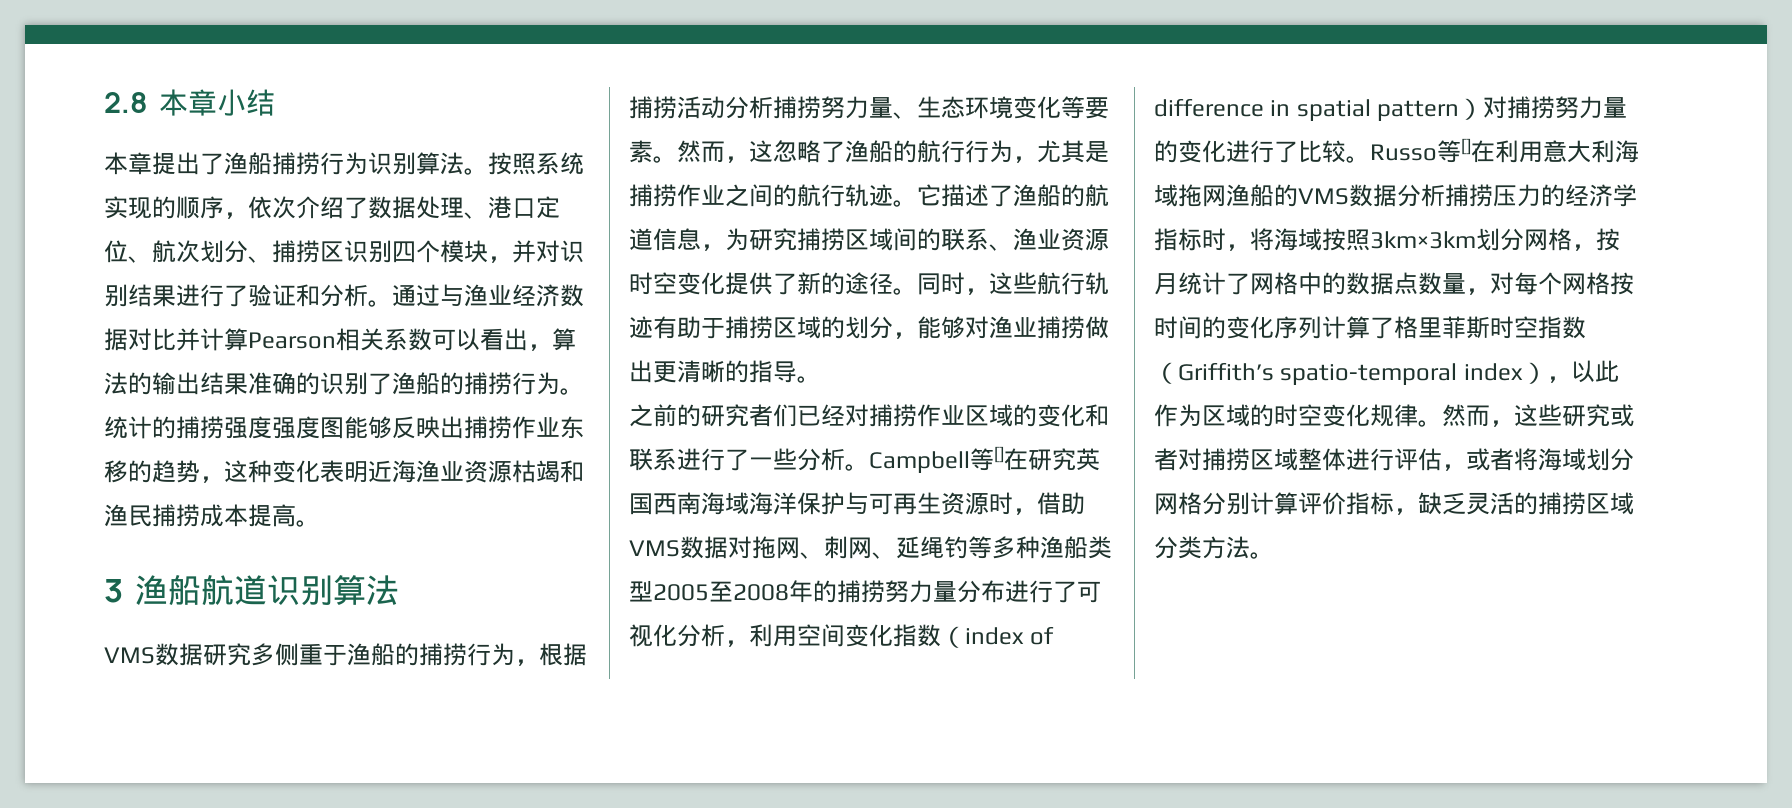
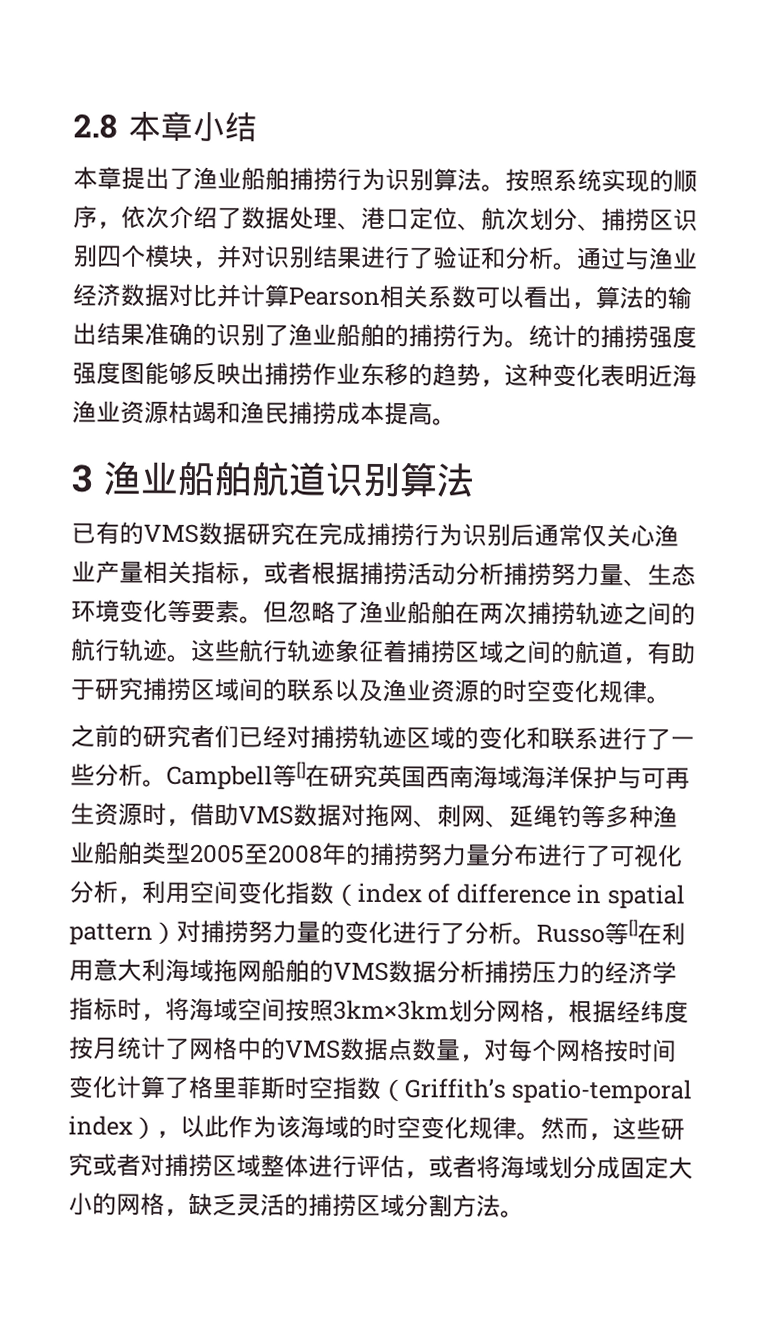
- 本章提出了渔船捕捞行为识别算法。
+ 本章提出了渔业船舶捕捞行为识别算法。
- 通过与渔业经济数据对比并计算Pearson相关系数可以看出，算法的输出结果准确的识别了渔船的捕捞行为。
+ 通过与渔业经济数据对比并计算Pearson相关系数可以看出，算法的输出结果准确的识别了渔业船舶的捕捞行为。
- 3渔船航道识别算法
+ 3渔业船舶航道识别算法
- VMS数据研究多侧重于渔船的捕捞行为，根据捕捞活动分析捕捞努力量、生态环境变化等要素。
+ 已有的VMS数据研究在完成捕捞行为识别后通常仅关心渔业产量相关指标，或者根据捕捞活动分析捕捞努力量、生态环境变化等要素。
- 然而，这忽略了渔船的航行行为，尤其是捕捞作业之间的航行轨迹。它描述了渔船的航道信息，为研究捕捞区域间的联系、渔业资源时空变化提供了新的途径。同时，这些航行轨迹有助于捕捞区域的划分，能够对渔业捕捞做出更清晰的指导。
+ 但忽略了渔业船舶在两次捕捞轨迹之间的航行轨迹。这些航行轨迹象征着捕捞区域之间的航道，有助于研究捕捞区域间的联系以及渔业资源的时空变化规律。
- 之前的研究者们已经对捕捞作业区域的变化和联系进行了一些分析。
+ 之前的研究者们已经对捕捞轨迹区域的变化和联系进行了一些分析。
- Campbell等[]在研究英国西南海域海洋保护与可再生资源时，借助VMS数据对拖网、刺网、延绳钓等多种渔船类型2005至2008年的捕捞努力量分布进行了可视化分析，利用空间变化指数（index of difference in spatial pattern）对捕捞努力量的变化进行了比较。
+ Campbell等[]在研究英国西南海域海洋保护与可再生资源时，借助VMS数据对拖网、刺网、延绳钓等多种渔业船舶类型2005至2008年的捕捞努力量分布进行了可视化分析，利用空间变化指数（index of difference in spatial pattern）对捕捞努力量的变化进行了分析。
- Russo等[]在利用意大利海域拖网渔船的VMS数据分析捕捞压力的经济学指标时，将海域按照3km×3km划分网格，按月统计了网格中的数据点数量，对每个网格按时间的变化序列计算了格里菲斯时空指数（Griffith’s spatio-temporal index），以此作为区域的时空变化规律。
+ Russo等[]在利用意大利海域拖网船舶的VMS数据分析捕捞压力的经济学指标时，将海域空间按照3km×3km划分网格，根据经纬度按月统计了网格中的VMS数据点数量，对每个网格按时间变化计算了格里菲斯时空指数（Griffith’s spatio-temporal index），以此作为该海域的时空变化规律。
- 然而，这些研究或者对捕捞区域整体进行评估，或者将海域划分网格分别计算评价指标，缺乏灵活的捕捞区域分类方法。
+ 然而，这些研究或者对捕捞区域整体进行评估，或者将海域划分成固定大小的网格，缺乏灵活的捕捞区域分割方法。

